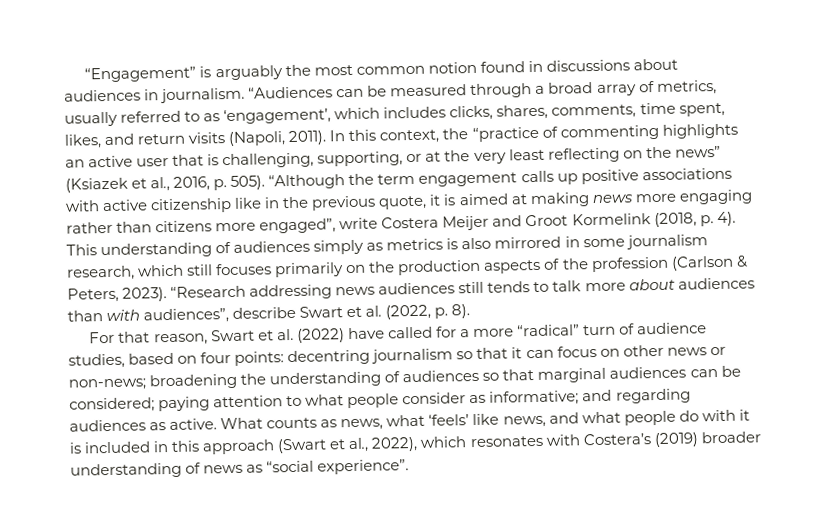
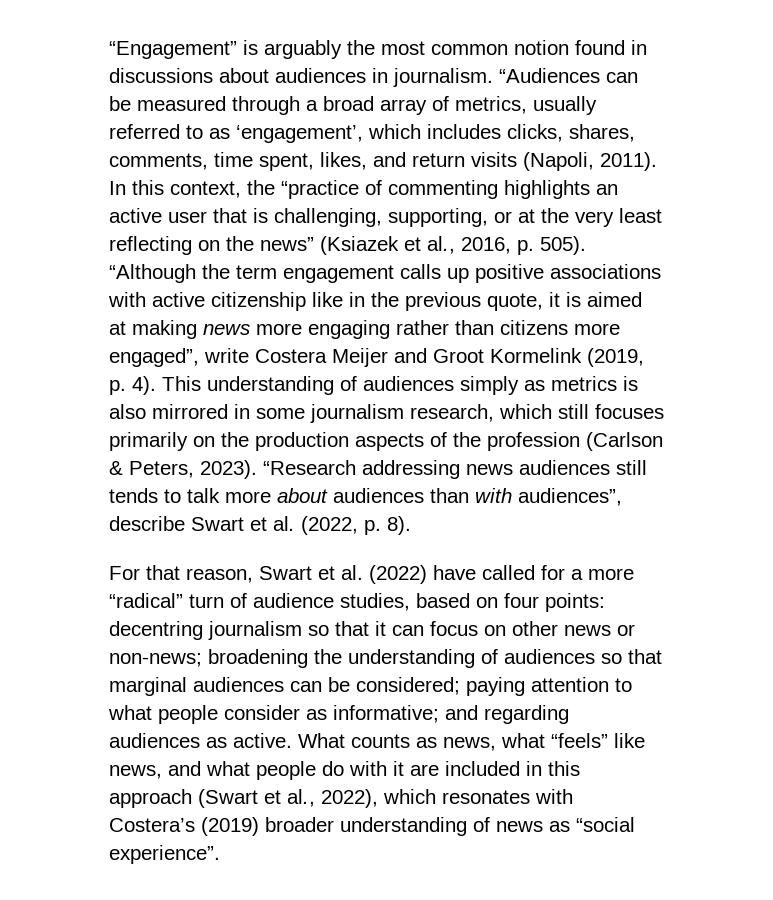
- “Although the term engagement calls up positive associations with active citizenship like in the previous quote, it is aimed at making news more engaging rather than citizens more engaged”, write Costera Meijer and Groot Kormelink (2018, p. 4).
+ “Although the term engagement calls up positive associations with active citizenship like in the previous quote, it is aimed at making news more engaging rather than citizens more engaged”, write Costera Meijer and Groot Kormelink (2019, p. 4).
- What counts as news, what ‘feels’ like news, and what people do with it is included in this approach (Swart et al., 2022), which resonates with Costera’s (2019) broader understanding of news as “social experience”.
+ What counts as news, what “feels” like news, and what people do with it are included in this approach (Swart et al., 2022), which resonates with Costera’s (2019) broader understanding of news as “social experience”.

